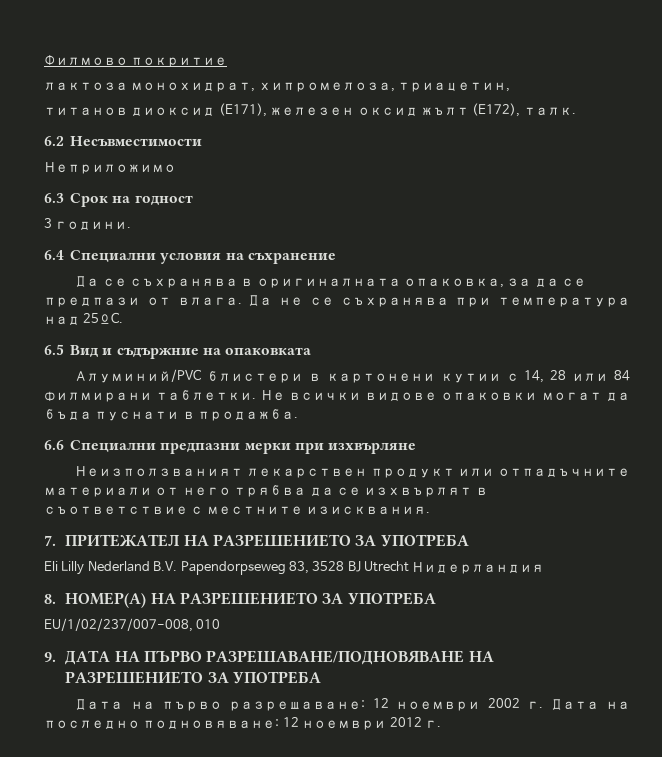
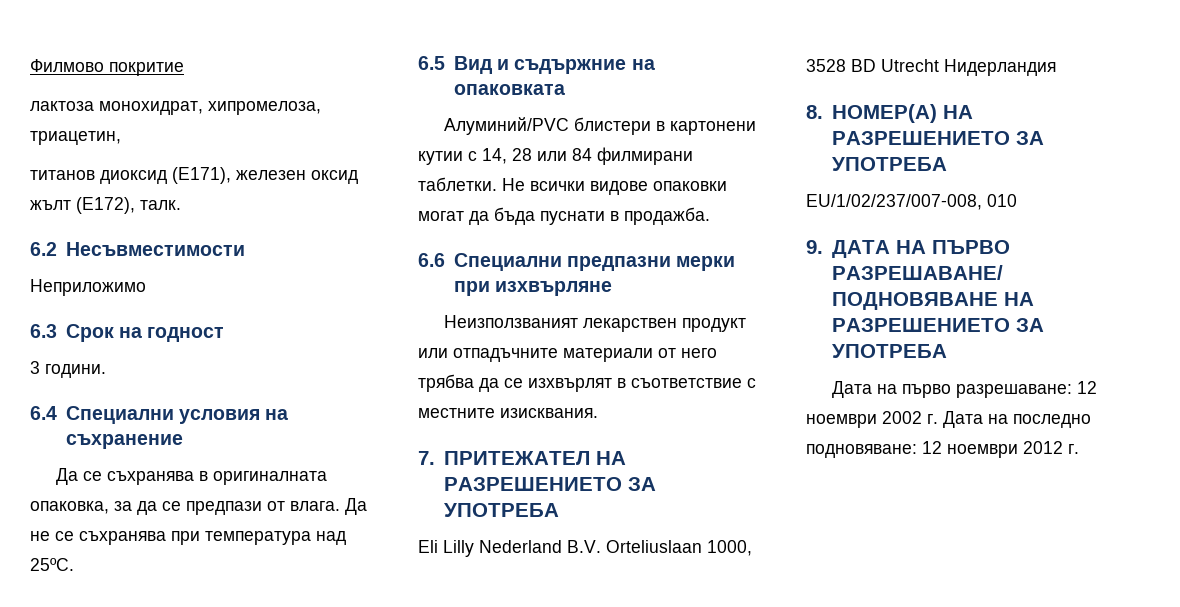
- Eli Lilly Nederland B.V. Papendorpseweg 83, 3528 BJ Utrecht Нидерландия
+ Eli Lilly Nederland B.V. Orteliuslaan 1000, 3528 BD Utrecht Нидерландия

